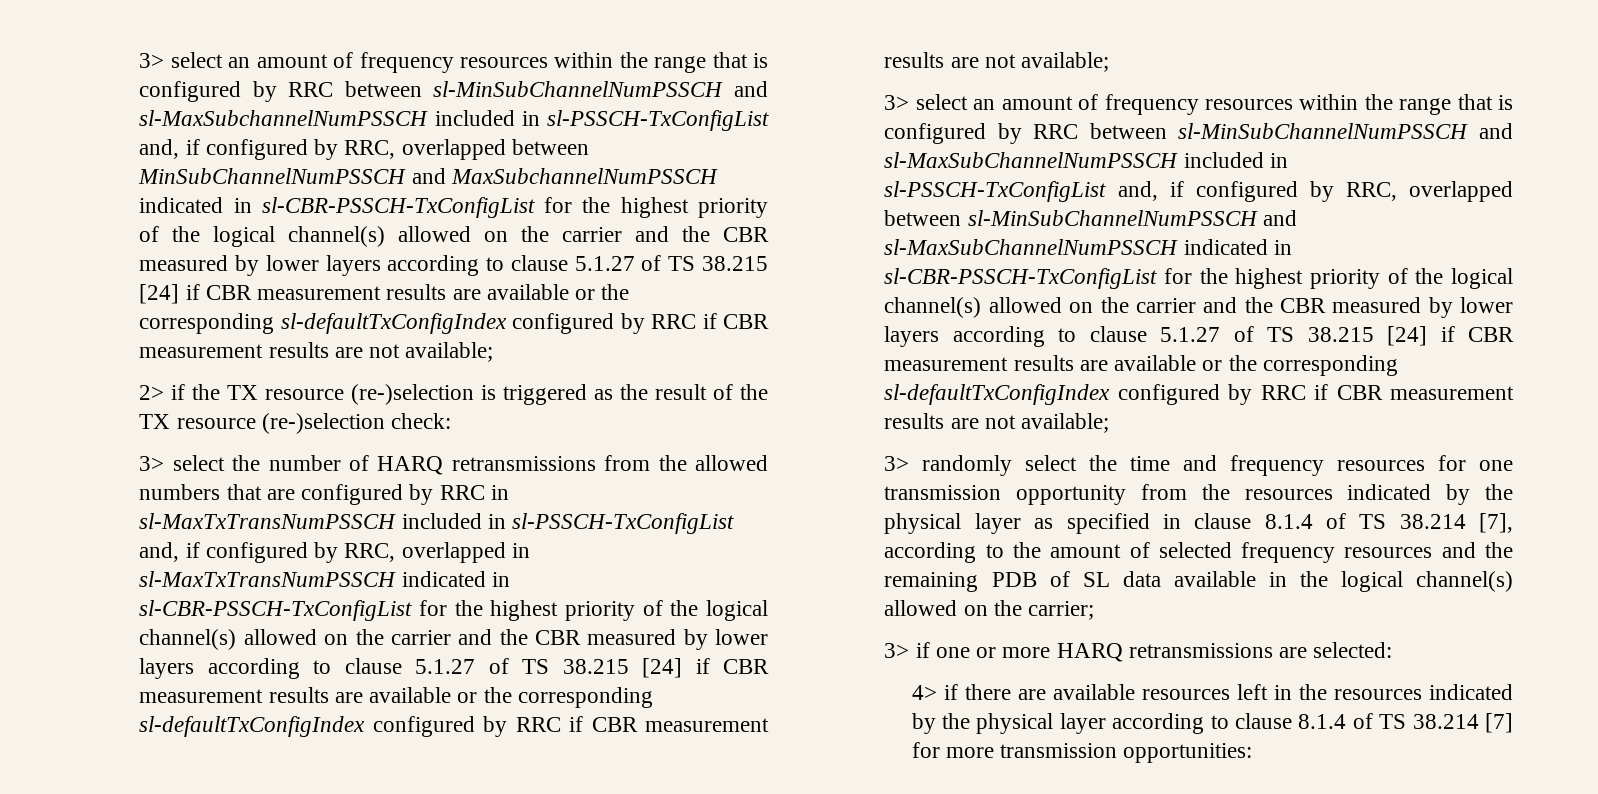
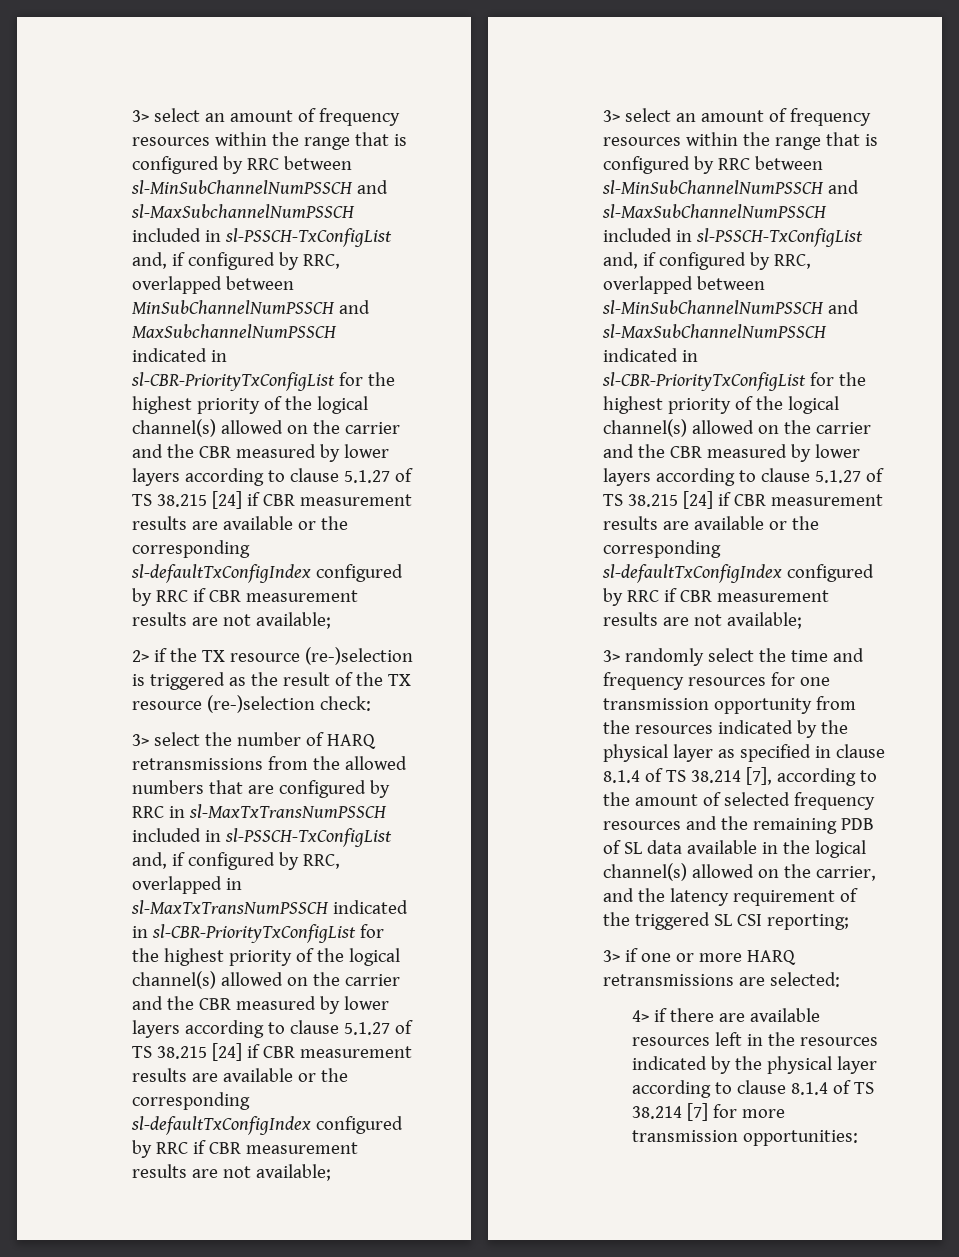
- 3> select an amount of frequency resources within the range that is configured by RRC between sl-MinSubChannelNumPSSCH and sl-MaxSubchannelNumPSSCH included in sl-PSSCH-TxConfigList and, if configured by RRC, overlapped between MinSubChannelNumPSSCH and MaxSubchannelNumPSSCH indicated in sl-CBR-PSSCH-TxConfigList for the highest priority of the logical channel(s) allowed on the carrier and the CBR measured by lower layers according to clause 5.1.27 of TS 38.215 [24] if CBR measurement results are available or the corresponding sl-defaultTxConfigIndex configured by RRC if CBR measurement results are not available;
+ 3> select an amount of frequency resources within the range that is configured by RRC between sl-MinSubChannelNumPSSCH and sl-MaxSubchannelNumPSSCH included in sl-PSSCH-TxConfigList and, if configured by RRC, overlapped between MinSubChannelNumPSSCH and MaxSubchannelNumPSSCH indicated in sl-CBR-PriorityTxConfigList for the highest priority of the logical channel(s) allowed on the carrier and the CBR measured by lower layers according to clause 5.1.27 of TS 38.215 [24] if CBR measurement results are available or the corresponding sl-defaultTxConfigIndex configured by RRC if CBR measurement results are not available;
- 3> select the number of HARQ retransmissions from the allowed numbers that are configured by RRC in sl-MaxTxTransNumPSSCH included in sl-PSSCH-TxConfigList and, if configured by RRC, overlapped in sl-MaxTxTransNumPSSCH indicated in sl-CBR-PSSCH-TxConfigList for the highest priority of the logical channel(s) allowed on the carrier and the CBR measured by lower layers according to clause 5.1.27 of TS 38.215 [24] if CBR measurement results are available or the corresponding sl-defaultTxConfigIndex configured by RRC if CBR measurement results are not available;
+ 3> select the number of HARQ retransmissions from the allowed numbers that are configured by RRC in sl-MaxTxTransNumPSSCH included in sl-PSSCH-TxConfigList and, if configured by RRC, overlapped in sl-MaxTxTransNumPSSCH indicated in sl-CBR-PriorityTxConfigList for the highest priority of the logical channel(s) allowed on the carrier and the CBR measured by lower layers according to clause 5.1.27 of TS 38.215 [24] if CBR measurement results are available or the corresponding sl-defaultTxConfigIndex configured by RRC if CBR measurement results are not available;
- 3> select an amount of frequency resources within the range that is configured by RRC between sl-MinSubChannelNumPSSCH and sl-MaxSubChannelNumPSSCH included in sl-PSSCH-TxConfigList and, if configured by RRC, overlapped between sl-MinSubChannelNumPSSCH and sl-MaxSubChannelNumPSSCH indicated in sl-CBR-PSSCH-TxConfigList for the highest priority of the logical channel(s) allowed on the carrier and the CBR measured by lower layers according to clause 5.1.27 of TS 38.215 [24] if CBR measurement results are available or the corresponding sl-defaultTxConfigIndex configured by RRC if CBR measurement results are not available;
+ 3> select an amount of frequency resources within the range that is configured by RRC between sl-MinSubChannelNumPSSCH and sl-MaxSubChannelNumPSSCH included in sl-PSSCH-TxConfigList and, if configured by RRC, overlapped between sl-MinSubChannelNumPSSCH and sl-MaxSubChannelNumPSSCH indicated in sl-CBR-PriorityTxConfigList for the highest priority of the logical channel(s) allowed on the carrier and the CBR measured by lower layers according to clause 5.1.27 of TS 38.215 [24] if CBR measurement results are available or the corresponding sl-defaultTxConfigIndex configured by RRC if CBR measurement results are not available;
- 3> randomly select the time and frequency resources for one transmission opportunity from the resources indicated by the physical layer as specified in clause 8.1.4 of TS 38.214 [7], according to the amount of selected frequency resources and the remaining PDB of SL data available in the logical channel(s) allowed on the carrier;
+ 3> randomly select the time and frequency resources for one transmission opportunity from the resources indicated by the physical layer as specified in clause 8.1.4 of TS 38.214 [7], according to the amount of selected frequency resources and the remaining PDB of SL data available in the logical channel(s) allowed on the carrier, and the latency requirement of the triggered SL CSI reporting;

